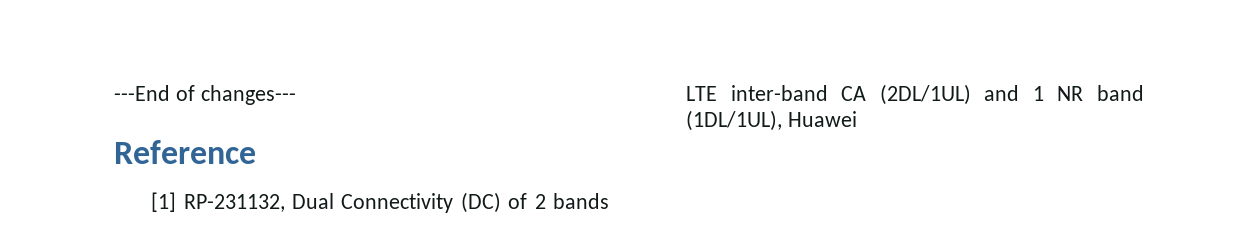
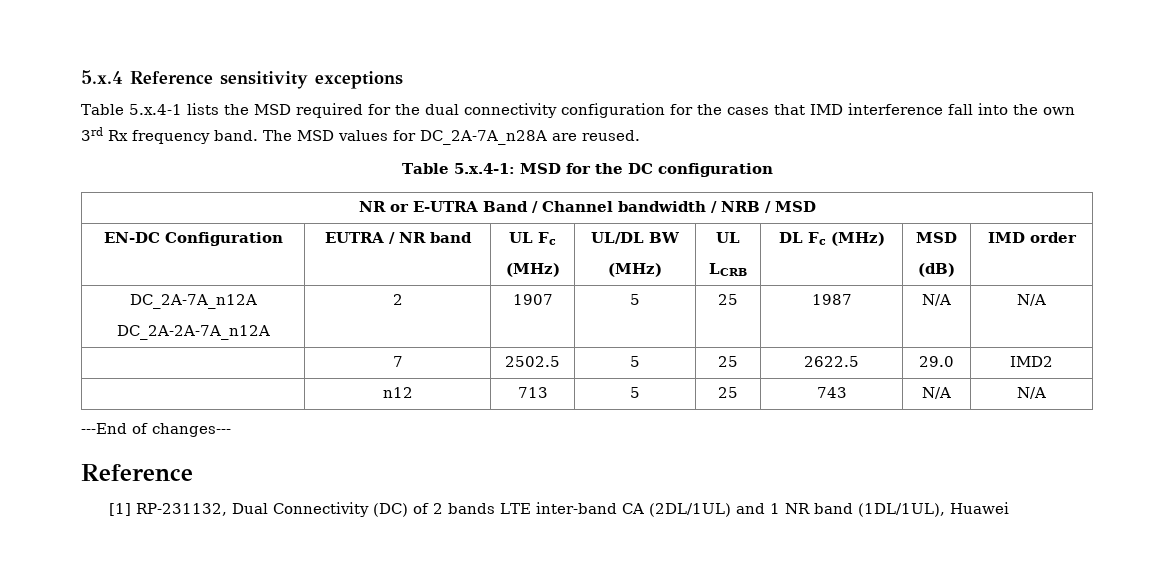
+ 5.x.4 Reference sensitivity exceptions
+ Table 5.x.4-1 lists the MSD required for the dual connectivity configuration for the cases that IMD interference fall into the own 3rd Rx frequency band. The MSD values for DC_2A-7A_n28A are reused.
+ Table 5.x.4-1: MSD for the DC configuration
+ NR or E-UTRA Band / Channel bandwidth / NRB / MSD
+ EN-DC Configuration | EUTRA / NR band | UL Fc
+ (MHz) | UL/DL BW
+ (MHz) | UL
+ LCRB | DL Fc (MHz) | MSD
+ (dB) | IMD order
+ DC_2A-7A_n12A
+ DC_2A-2A-7A_n12A | 2 | 1907 | 5 | 25 | 1987 | N/A | N/A
+ | 7 | 2502.5 | 5 | 25 | 2622.5 | 29.0 | IMD2
+ | n12 | 713 | 5 | 25 | 743 | N/A | N/A

